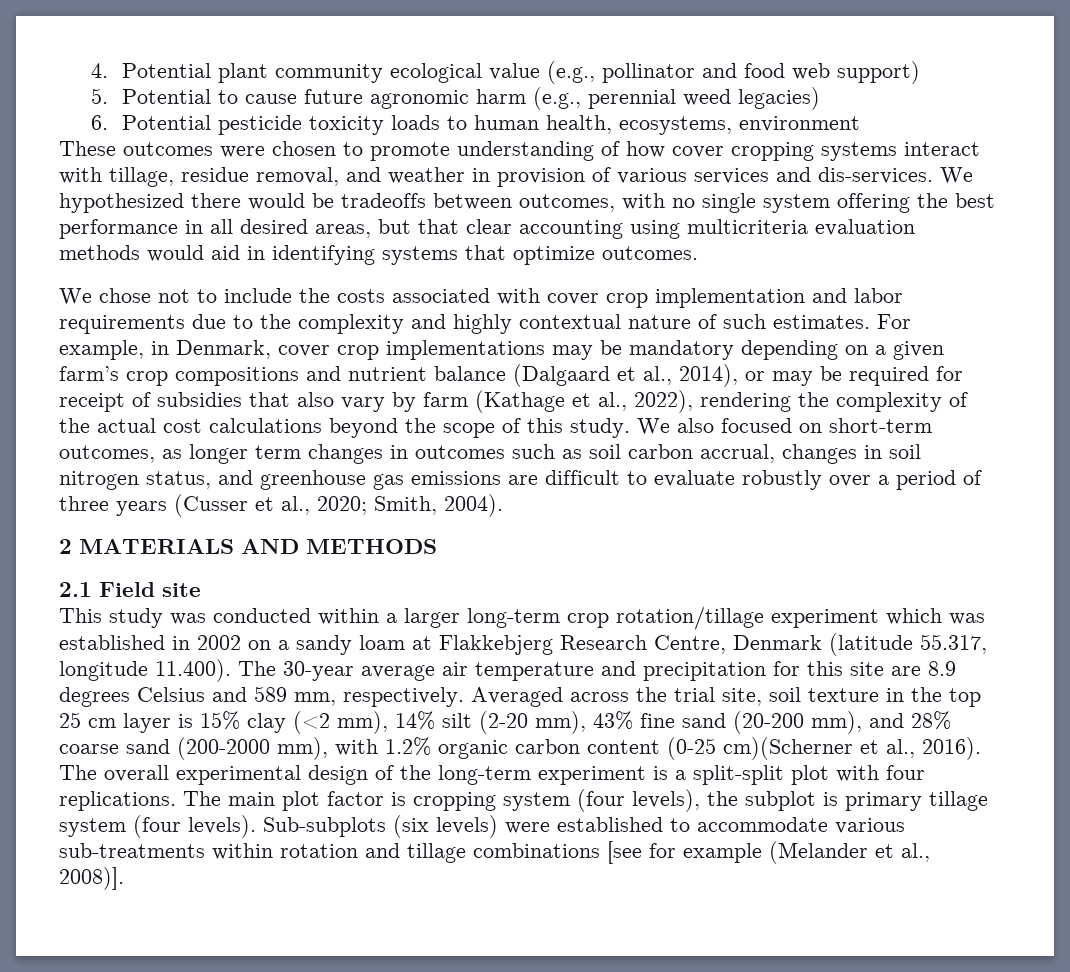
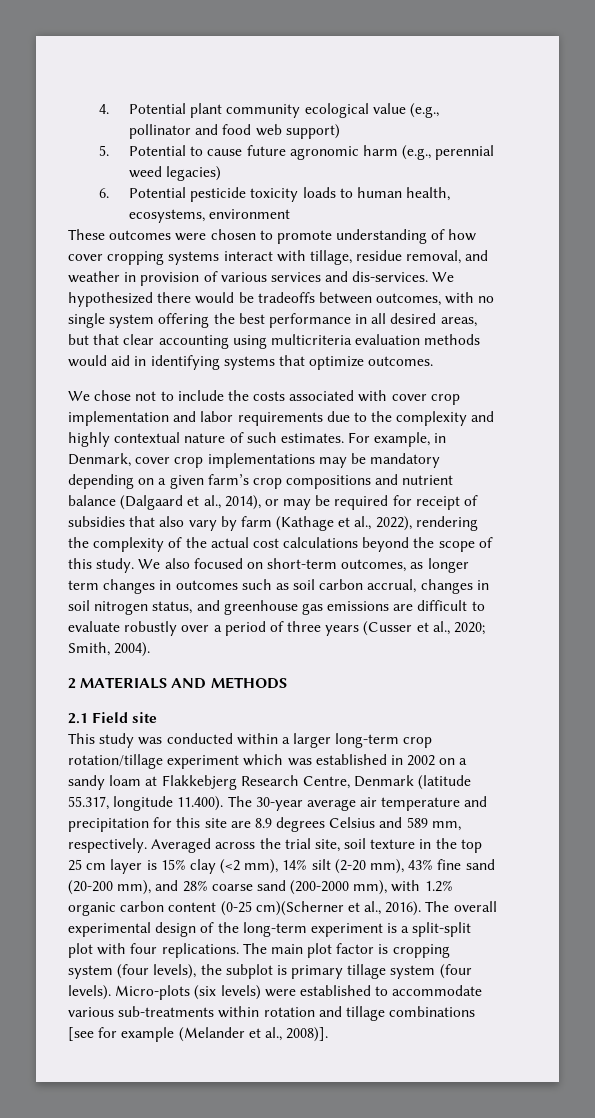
- Sub-subplots (six levels) were established to accommodate various sub-treatments within rotation and tillage combinations [see for example (Melander et al., 2008)].
+ Micro-plots (six levels) were established to accommodate various sub-treatments within rotation and tillage combinations [see for example (Melander et al., 2008)].

